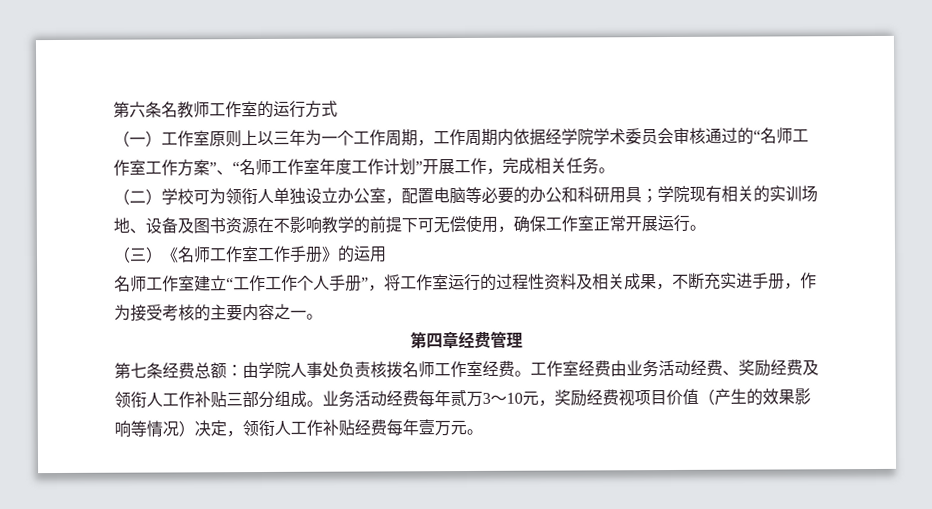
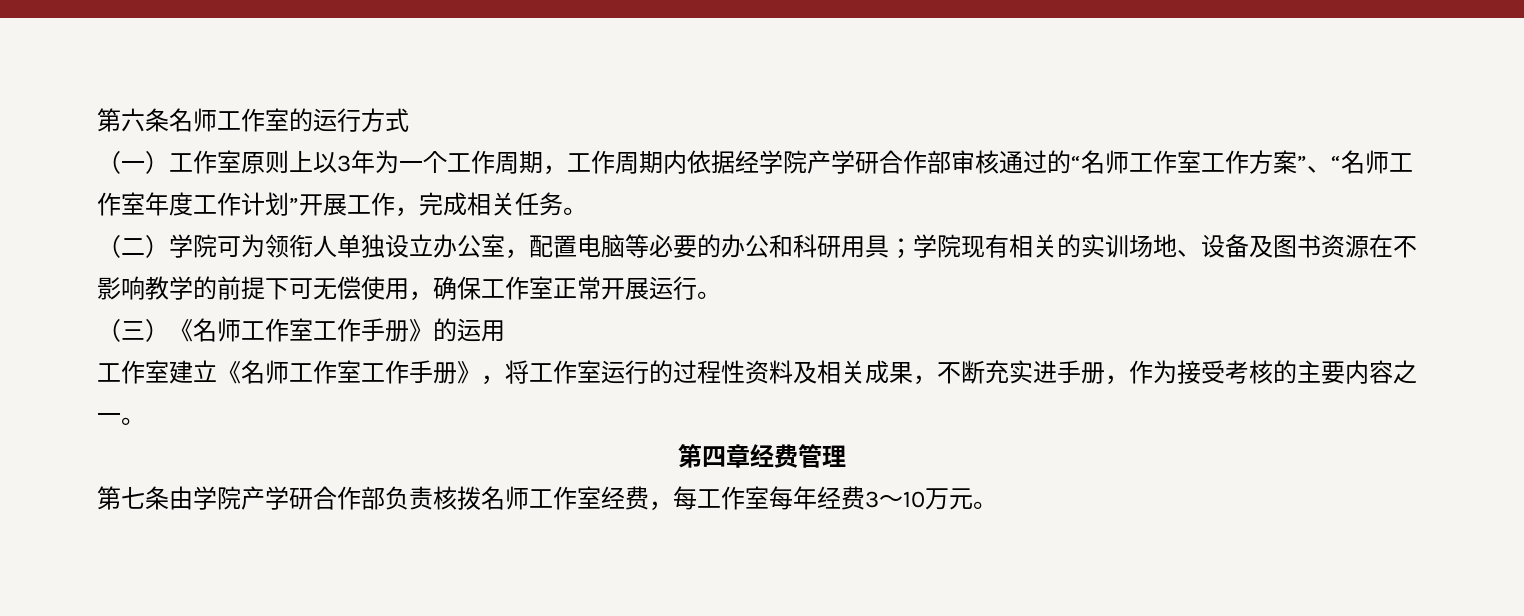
- 第六条名教师工作室的运行方式
+ 第六条名师工作室的运行方式
- （一）工作室原则上以三年为一个工作周期，工作周期内依据经学院学术委员会审核通过的“名师工作室工作方案”、“名师工作室年度工作计划”开展工作，完成相关任务。
+ （一）工作室原则上以3年为一个工作周期，工作周期内依据经学院产学研合作部审核通过的“名师工作室工作方案”、“名师工作室年度工作计划”开展工作，完成相关任务。
- （二）学校可为领衔人单独设立办公室，配置电脑等必要的办公和科研用具；学院现有相关的实训场地、设备及图书资源在不影响教学的前提下可无偿使用，确保工作室正常开展运行。
+ （二）学院可为领衔人单独设立办公室，配置电脑等必要的办公和科研用具；学院现有相关的实训场地、设备及图书资源在不影响教学的前提下可无偿使用，确保工作室正常开展运行。
- 名师工作室建立“工作工作个人手册”，将工作室运行的过程性资料及相关成果，不断充实进手册，作为接受考核的主要内容之一。
+ 工作室建立《名师工作室工作手册》，将工作室运行的过程性资料及相关成果，不断充实进手册，作为接受考核的主要内容之一。
- 第七条经费总额：由学院人事处负责核拨名师工作室经费。工作室经费由业务活动经费、奖励经费及领衔人工作补贴三部分组成。业务活动经费每年贰万3～10元，奖励经费视项目价值（产生的效果影响等情况）决定，领衔人工作补贴经费每年壹万元。
+ 第七条由学院产学研合作部负责核拨名师工作室经费，每工作室每年经费3～10万元。

